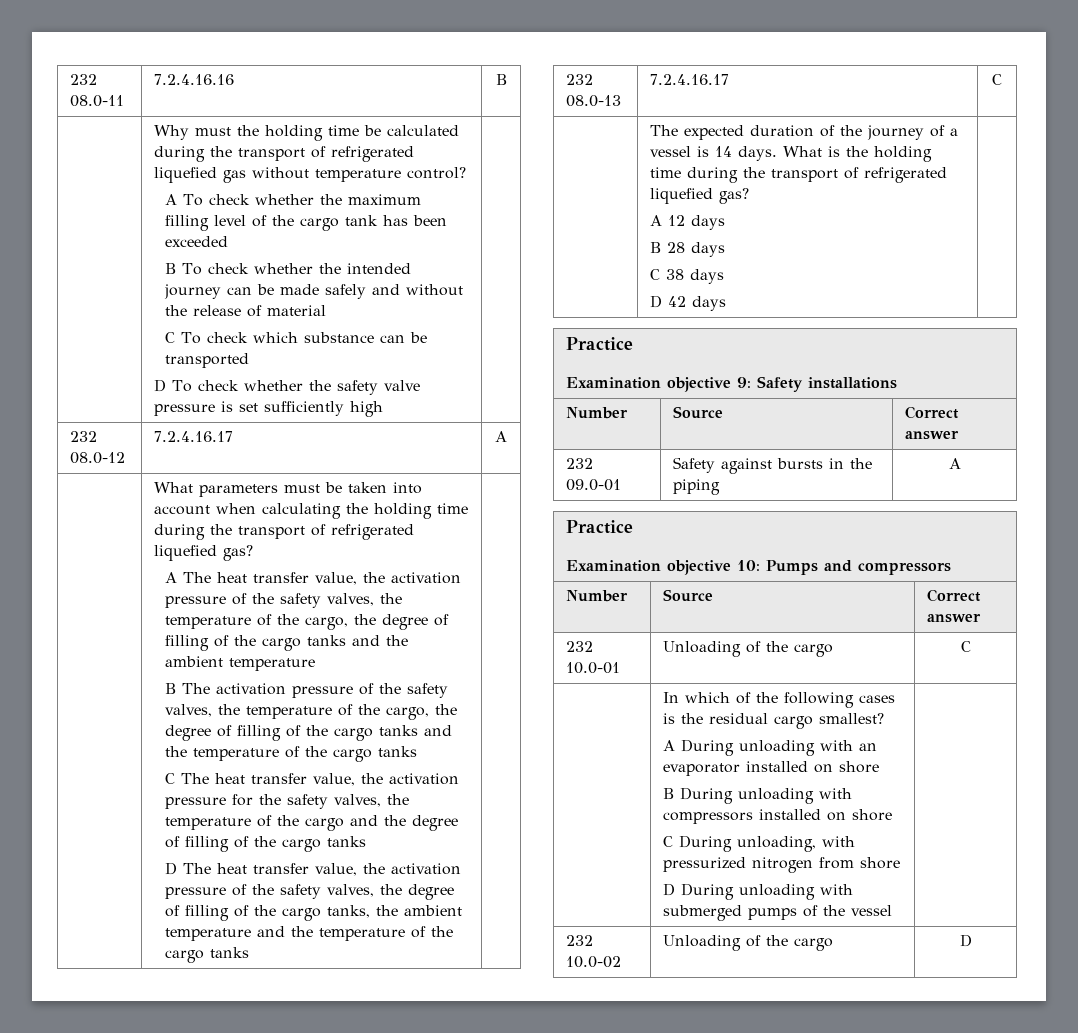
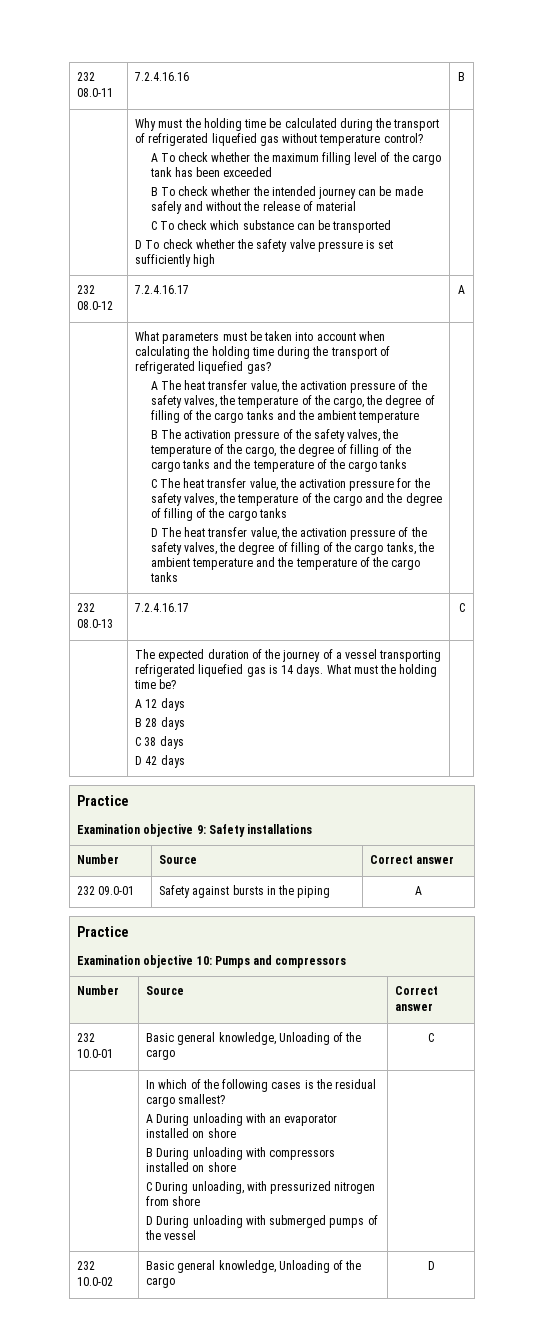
- | The expected duration of the journey of a vessel is 14 days. What is the holding time during the transport of refrigerated liquefied gas?
+ | The expected duration of the journey of a vessel transporting refrigerated liquefied gas is 14 days. What must the holding time be?
- 232 10.0-01 | Unloading of the cargo | C
+ 232 10.0-01 | Basic general knowledge, Unloading of the cargo | C
- 232 10.0-02 | Unloading of the cargo | D
+ 232 10.0-02 | Basic general knowledge, Unloading of the cargo | D

